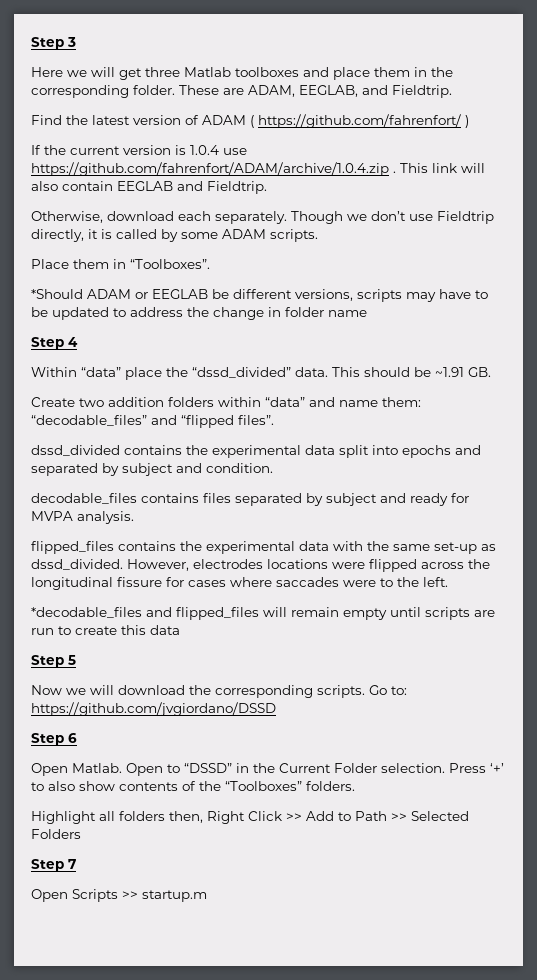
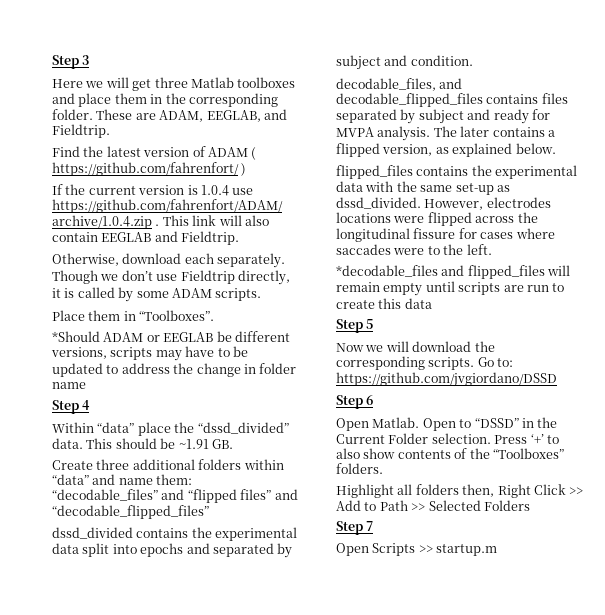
- Create two addition folders within “data” and name them: “decodable_files” and “flipped files”.
+ Create three additional folders within “data” and name them: “decodable_files” and “flipped files” and “decodable_flipped_files”
- decodable_files contains files separated by subject and ready for MVPA analysis.
+ decodable_files, and decodable_flipped_files contains files separated by subject and ready for MVPA analysis. The later contains a flipped version, as explained below.

